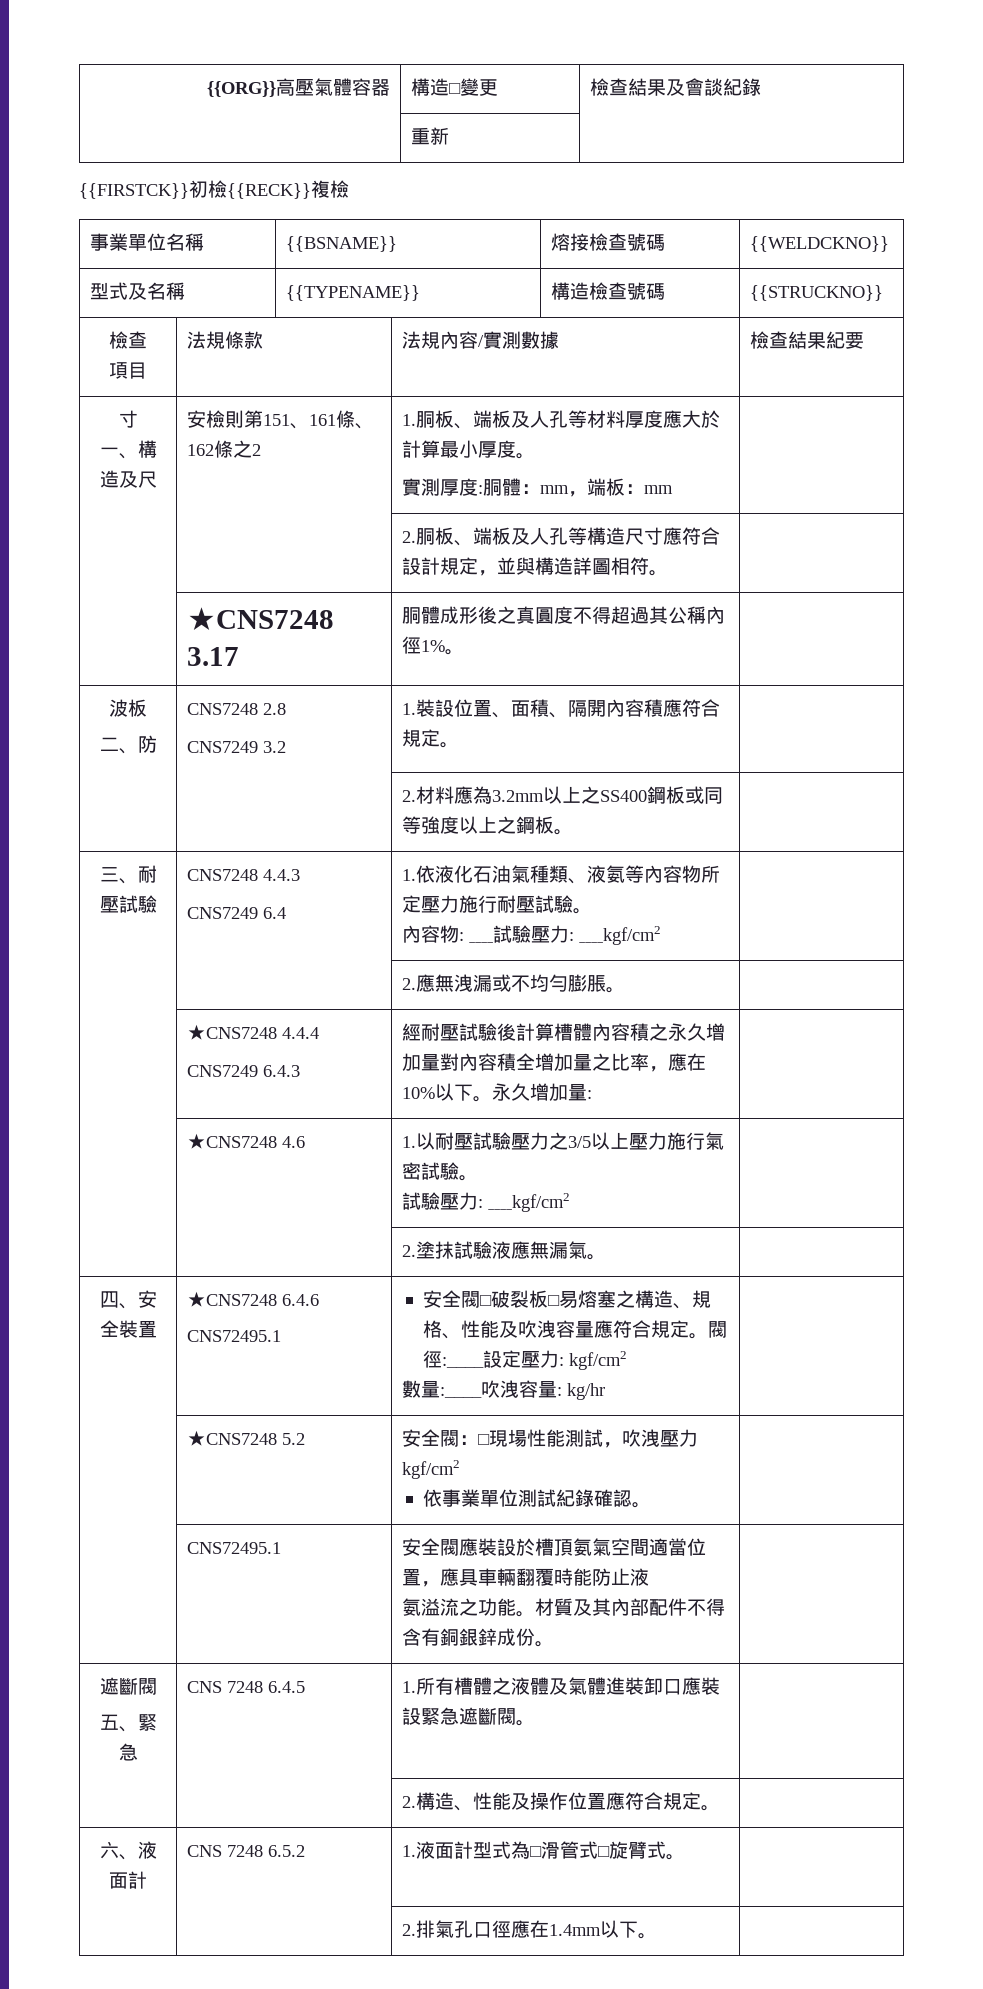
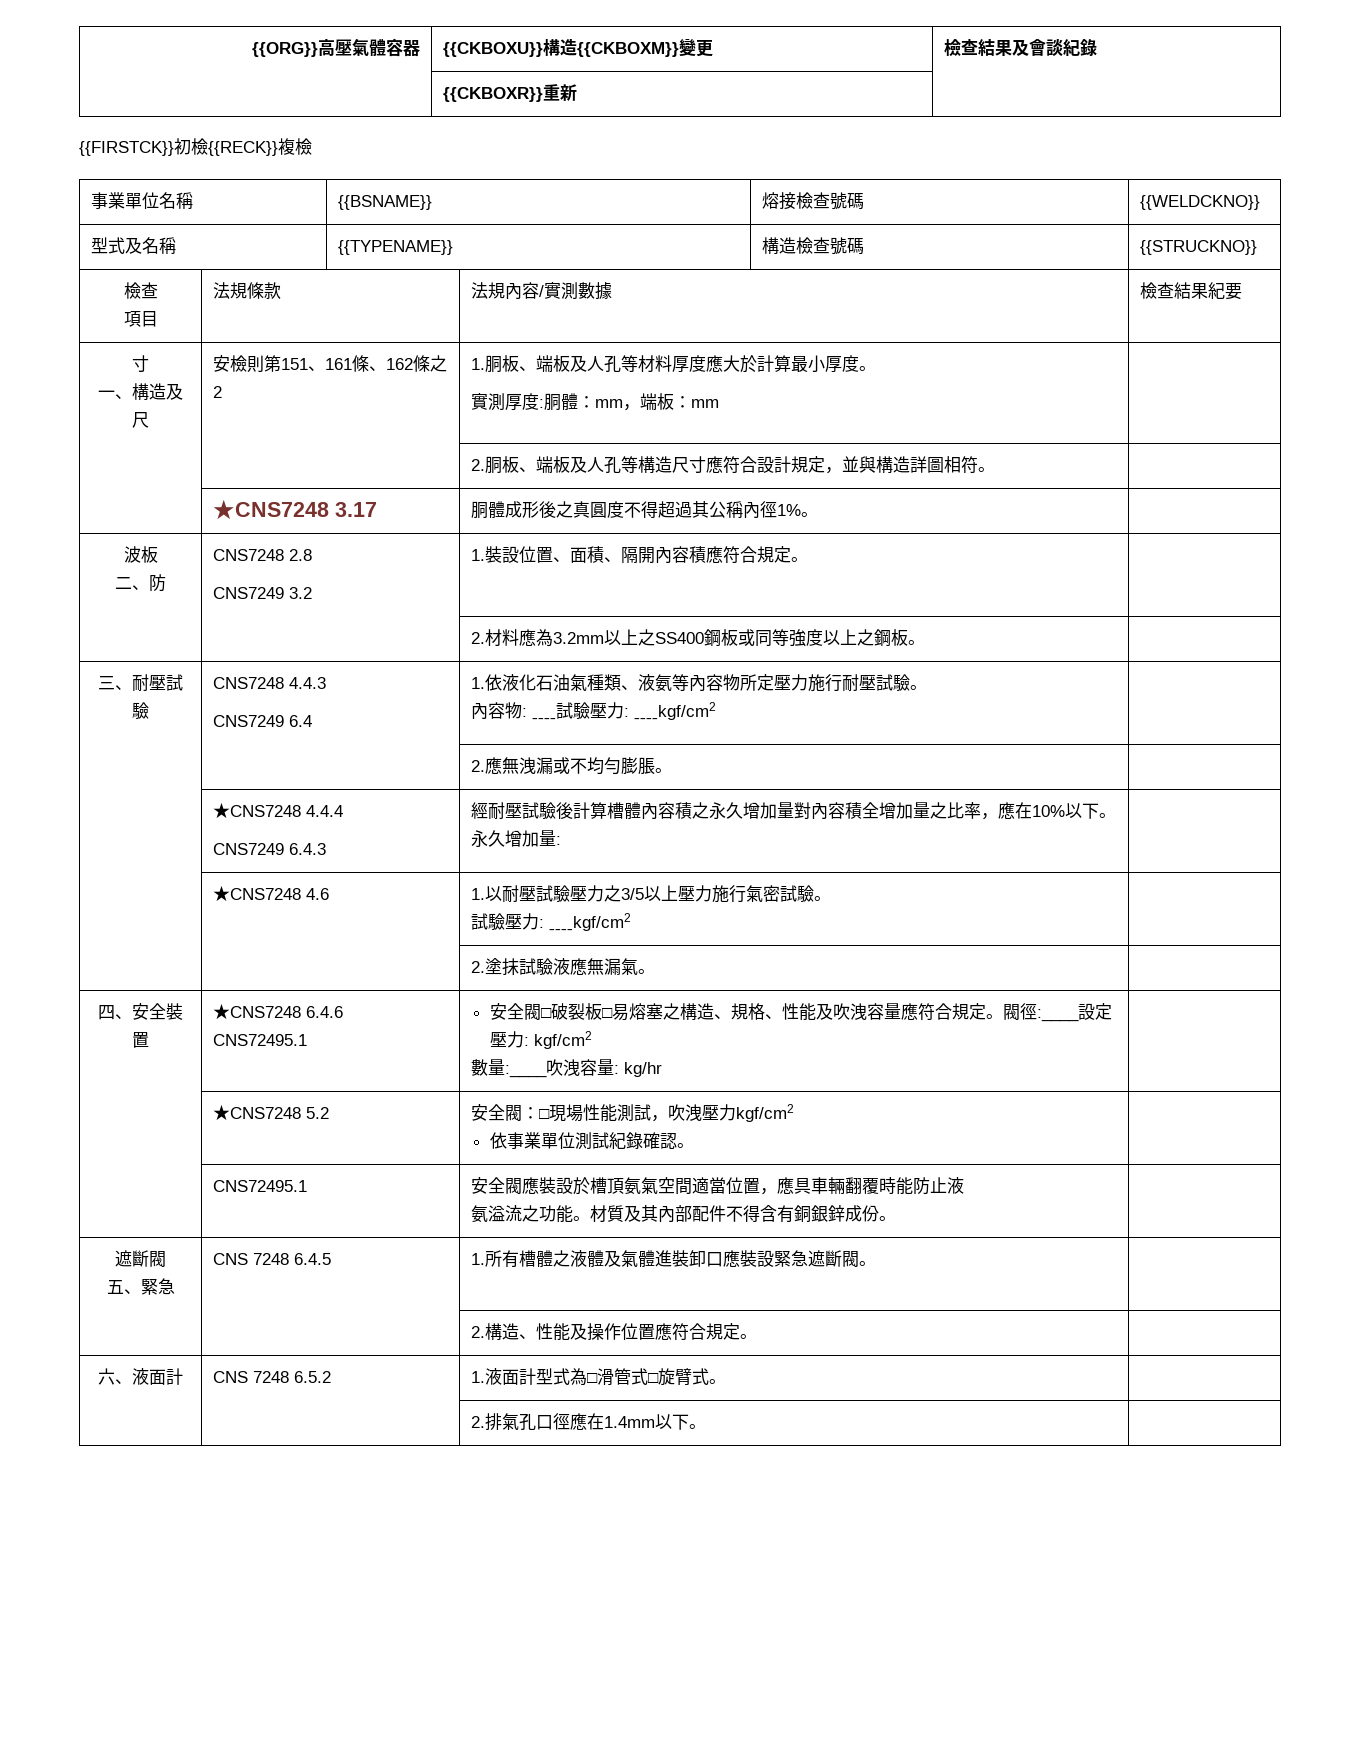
- {{ORG}}高壓氣體容器 | 構造□變更 | 檢查結果及會談紀錄
+ {{ORG}}高壓氣體容器 | {{CKBOXU}}構造{{CKBOXM}}變更 | 檢查結果及會談紀錄
- | 重新 |
+ | {{CKBOXR}}重新 |

